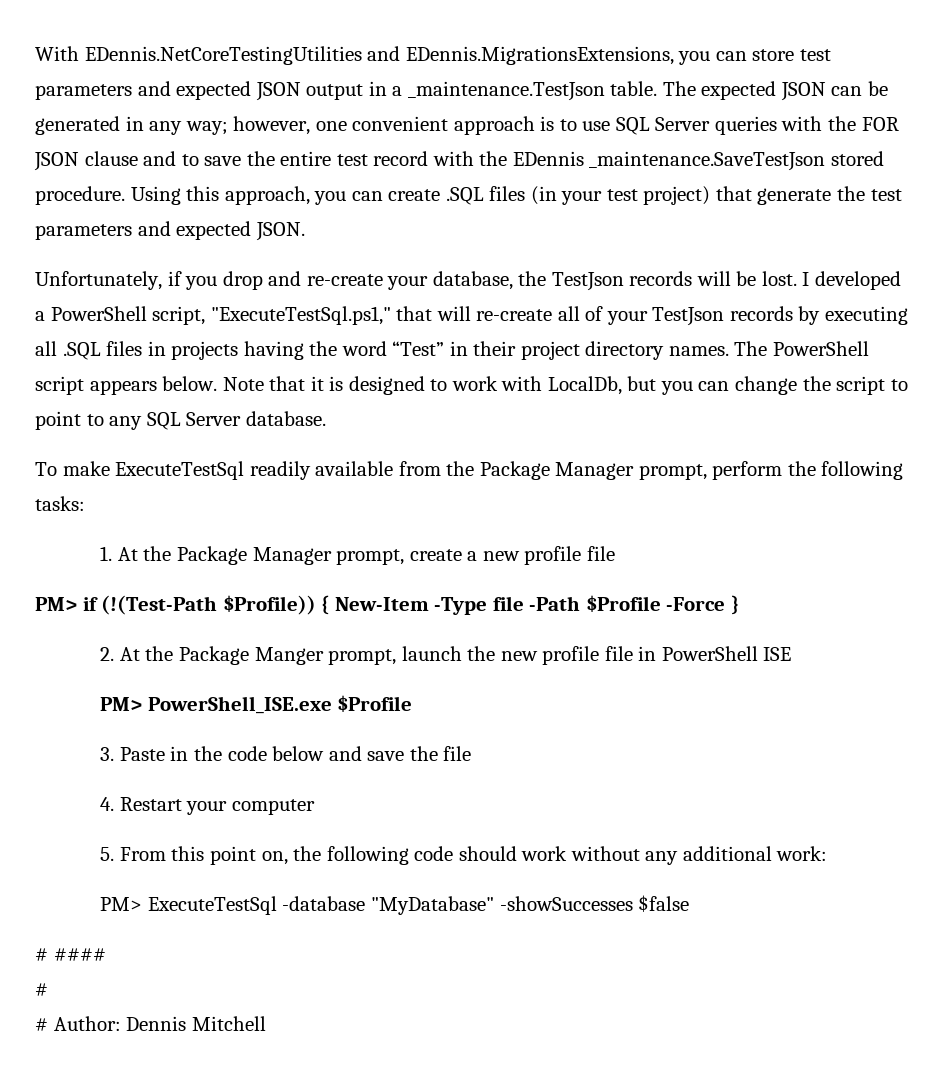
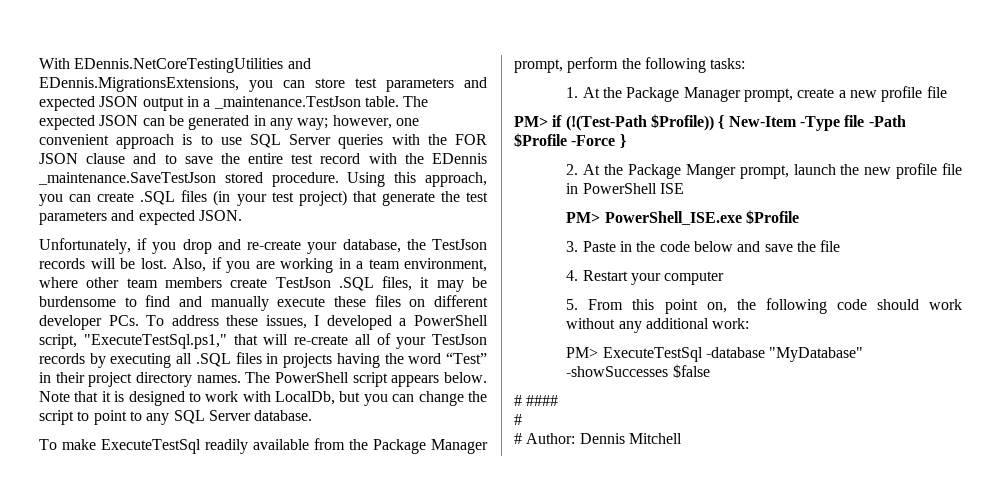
- I developed a PowerShell script, "ExecuteTestSql.ps1," that will re-create all of your TestJson records by executing all .SQL files in projects having the word “Test” in their project directory names.
+ Also, if you are working in a team environment, where other team members create TestJson .SQL files, it may be burdensome to find and manually execute these files on different developer PCs. To address these issues, I developed a PowerShell script, "ExecuteTestSql.ps1," that will re-create all of your TestJson records by executing all .SQL files in projects having the word “Test” in their project directory names.

